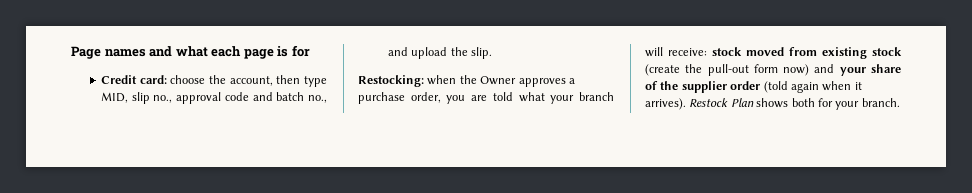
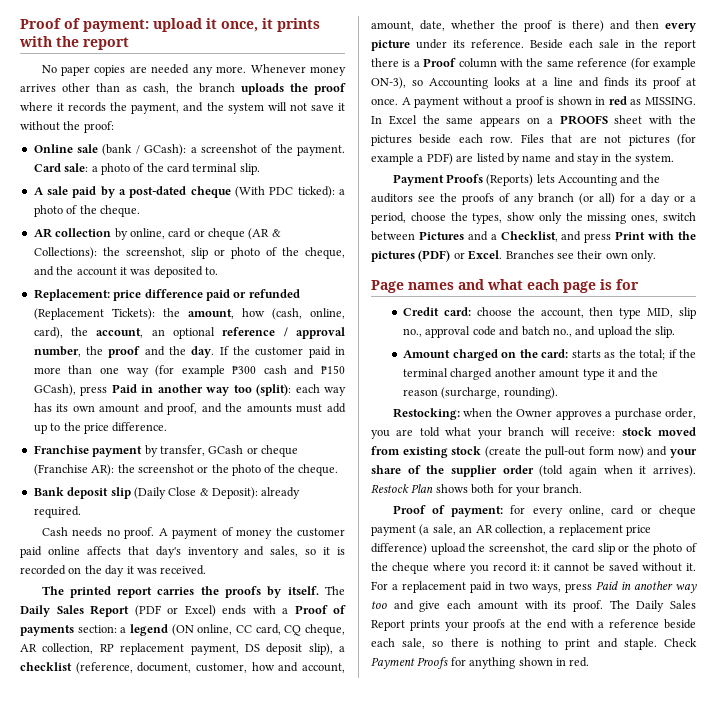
+ Proof of payment: upload it once, it prints with the report
+ No paper copies are needed any more. Whenever money arrives other than as cash, the branch uploads the proof where it records the payment, and the system will not save it without the proof:
+ Online sale (bank / GCash): a screenshot of the payment. Card sale: a photo of the card terminal slip.
+ A sale paid by a post-dated cheque (With PDC ticked): a photo of the cheque.
+ AR collection by online, card or cheque (AR & Collections): the screenshot, slip or photo of the cheque, and the account it was deposited to.
+ Replacement: price difference paid or refunded (Replacement Tickets): the amount, how (cash, online, card), the account, an optional reference / approval number, the proof and the day. If the customer paid in more than one way (for example ₱300 cash and ₱150 GCash), press Paid in another way too (split): each way has its own amount and proof, and the amounts must add up to the price difference.
+ Franchise payment by transfer, GCash or cheque (Franchise AR): the screenshot or the photo of the cheque.
+ Bank deposit slip (Daily Close & Deposit): already required.
+ Cash needs no proof. A payment of money the customer paid online affects that day's inventory and sales, so it is recorded on the day it was received.
+ The printed report carries the proofs by itself. The Daily Sales Report (PDF or Excel) ends with a Proof of payments section: a legend (ON online, CC card, CQ cheque, AR collection, RP replacement payment, DS deposit slip), a checklist (reference, document, customer, how and account, amount, date, whether the proof is there) and then every picture under its reference. Beside each sale in the report there is a Proof column with the same reference (for example ON-3), so Accounting looks at a line and finds its proof at once. A payment without a proof is shown in red as MISSING. In Excel the same appears on a PROOFS sheet with the pictures beside each row. Files that are not pictures (for example a PDF) are listed by name and stay in the system.
+ Payment Proofs (Reports) lets Accounting and the auditors see the proofs of any branch (or all) for a day or a period, choose the types, show only the missing ones, switch between Pictures and a Checklist, and press Print with the pictures (PDF) or Excel. Branches see their own only.
+ Amount charged on the card: starts as the total; if the terminal charged another amount type it and the reason (surcharge, rounding).
+ Proof of payment: for every online, card or cheque payment (a sale, an AR collection, a replacement price difference) upload the screenshot, the card slip or the photo of the cheque where you record it: it cannot be saved without it. For a replacement paid in two ways, press Paid in another way too and give each amount with its proof. The Daily Sales Report prints your proofs at the end with a reference beside each sale, so there is nothing to print and staple. Check Payment Proofs for anything shown in red.

